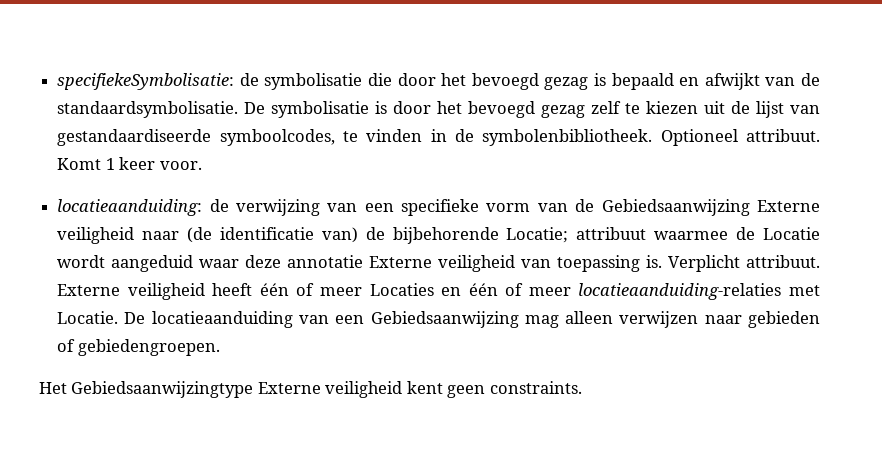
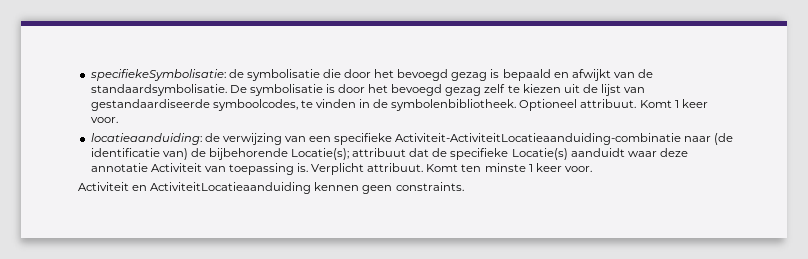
- locatieaanduiding: de verwijzing van een specifieke vorm van de Gebiedsaanwijzing Externe veiligheid naar (de identificatie van) de bijbehorende Locatie; attribuut waarmee de Locatie wordt aangeduid waar deze annotatie Externe veiligheid van toepassing is.
+ locatieaanduiding: de verwijzing van een specifieke Activiteit-ActiviteitLocatieaanduiding-combinatie naar (de identificatie van) de bijbehorende Locatie(s); attribuut dat de specifieke Locatie(s) aanduidt waar deze annotatie Activiteit van toepassing is.
- Externe veiligheid heeft één of meer Locaties en één of meer locatieaanduiding-relaties met Locatie. De locatieaanduiding van een Gebiedsaanwijzing mag alleen verwijzen naar gebieden of gebiedengroepen.
- Het Gebiedsaanwijzingtype Externe veiligheid kent geen constraints.
+ Komt ten minste 1 keer voor.
+ Activiteit en ActiviteitLocatieaanduiding kennen geen constraints.

